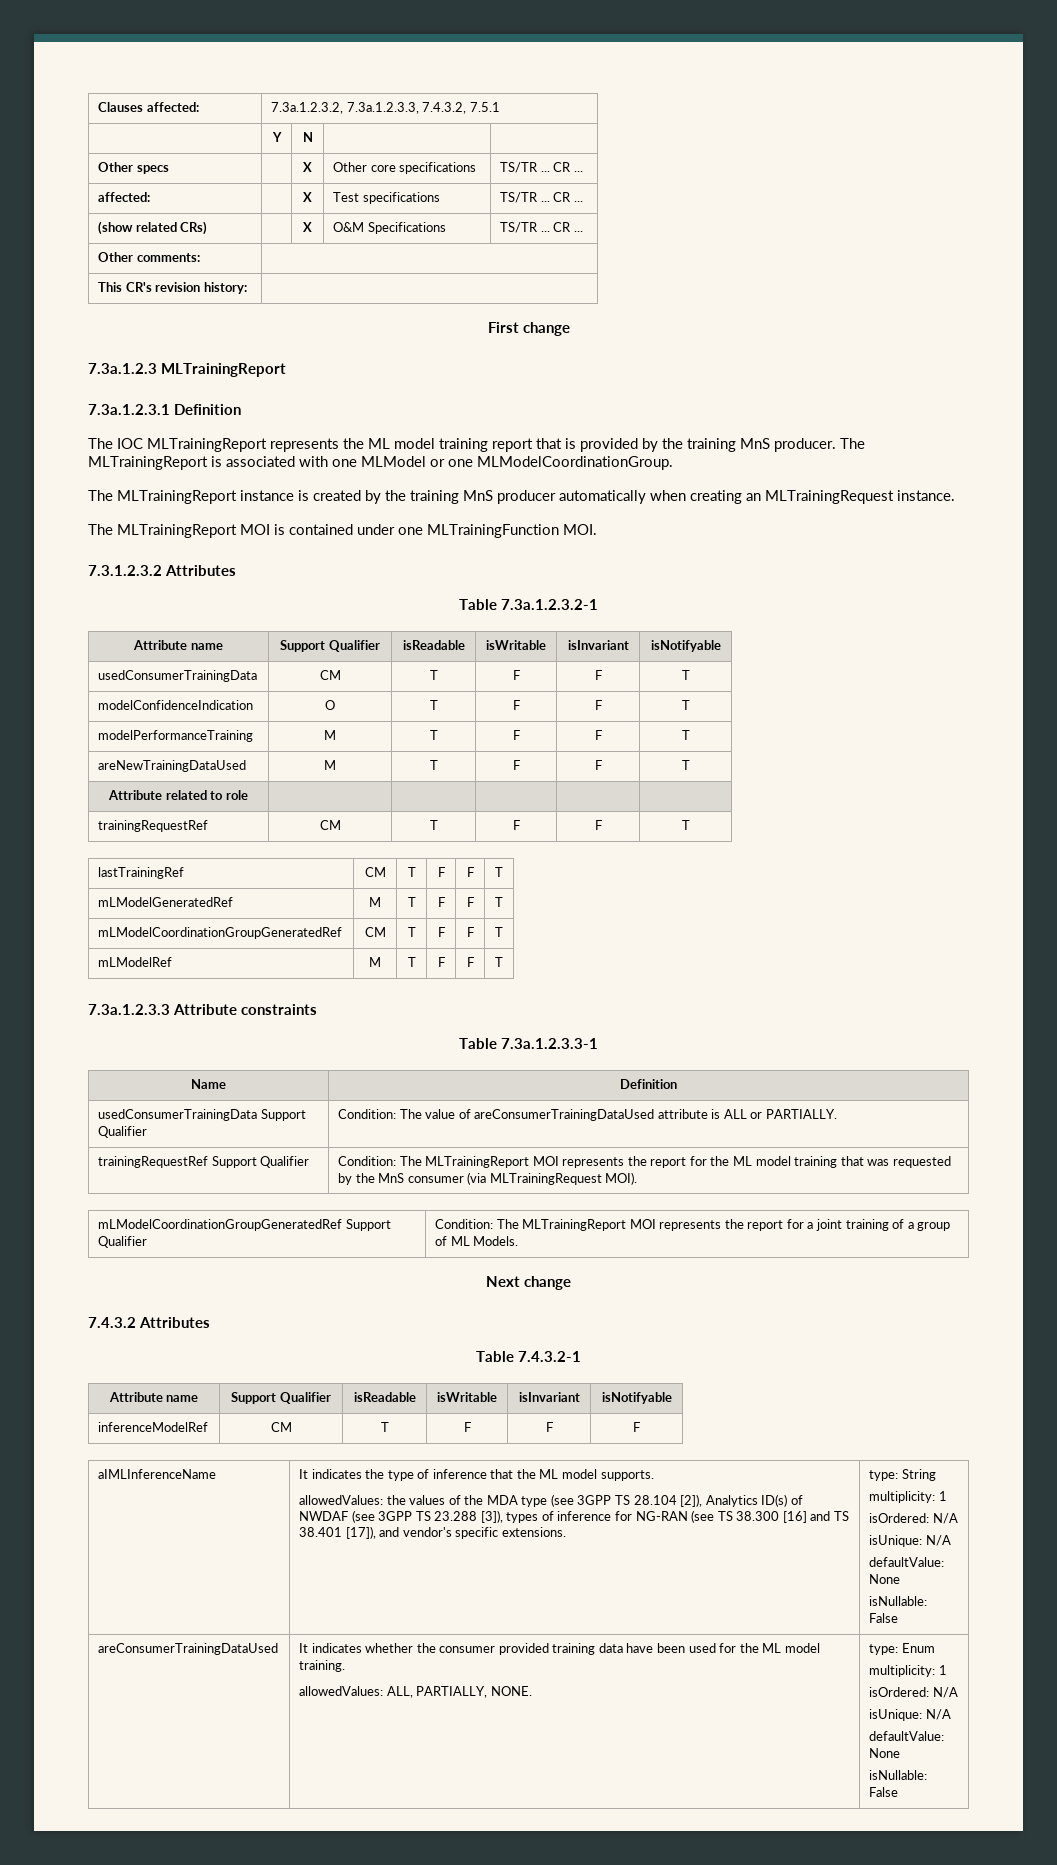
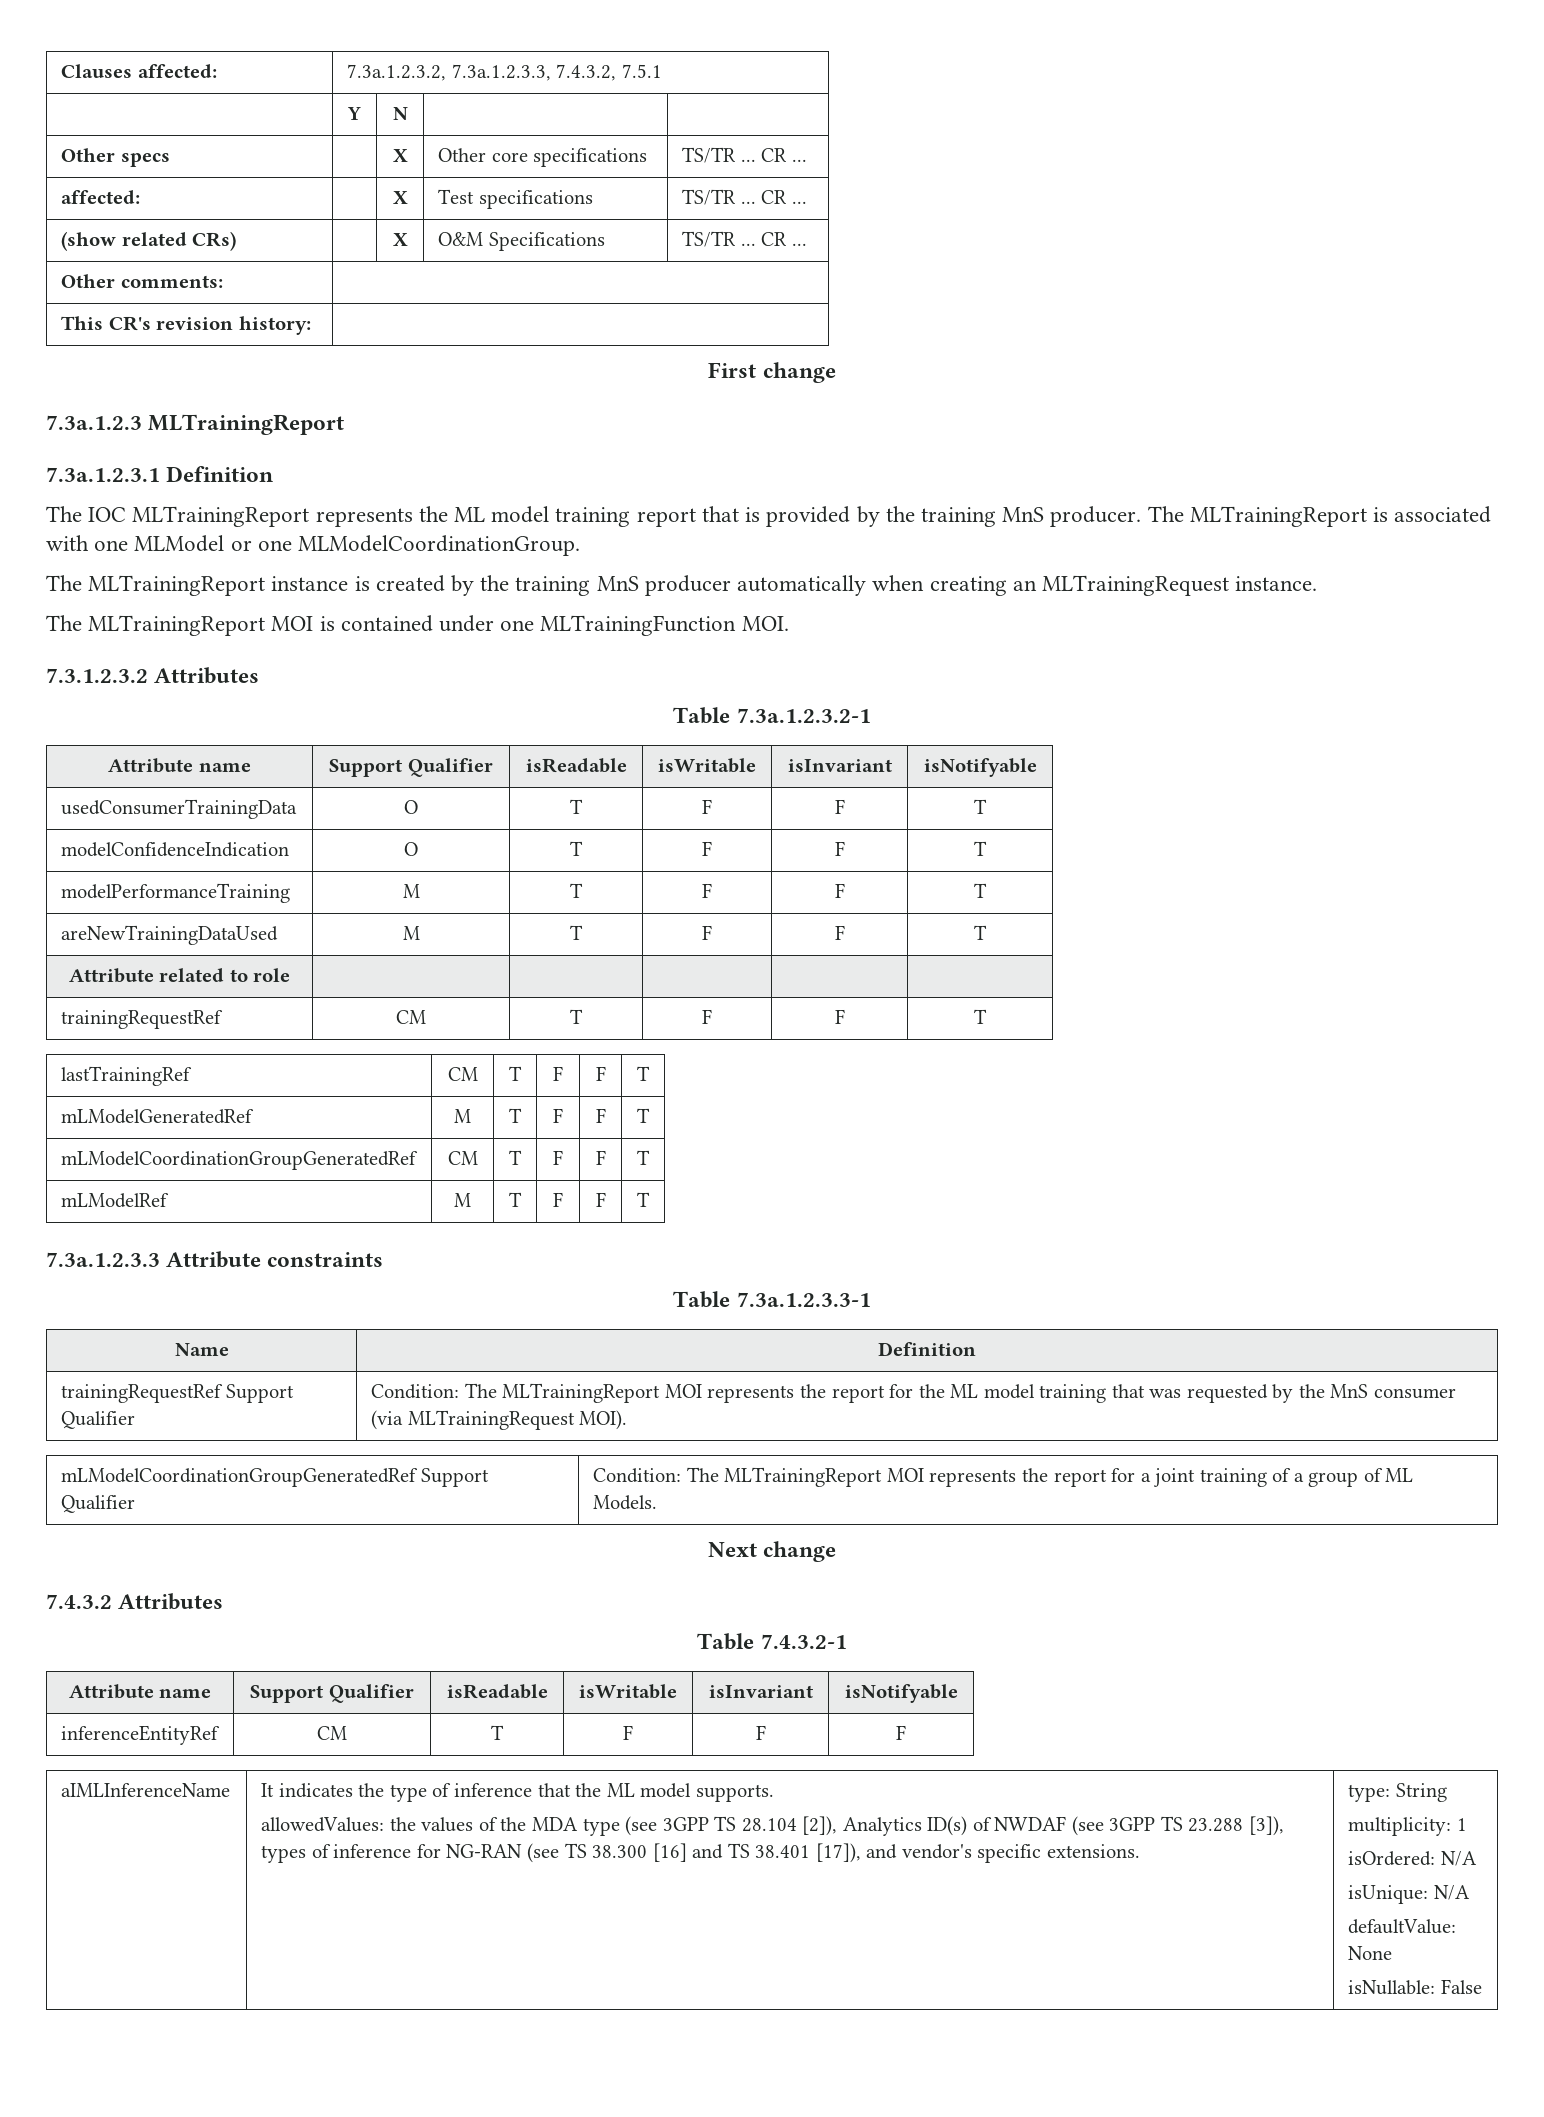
- usedConsumerTrainingData | CM | T | F | F | T
+ usedConsumerTrainingData | O | T | F | F | T
- usedConsumerTrainingData Support Qualifier | Condition: The value of areConsumerTrainingDataUsed attribute is ALL or PARTIALLY.
- inferenceModelRef | CM | T | F | F | F
+ inferenceEntityRef | CM | T | F | F | F
- areConsumerTrainingDataUsed | It indicates whether the consumer provided training data have been used for the ML model training.
- allowedValues: ALL, PARTIALLY, NONE. | type: Enum
- multiplicity: 1
- isOrdered: N/A
- isUnique: N/A
- defaultValue: None
- isNullable: False

